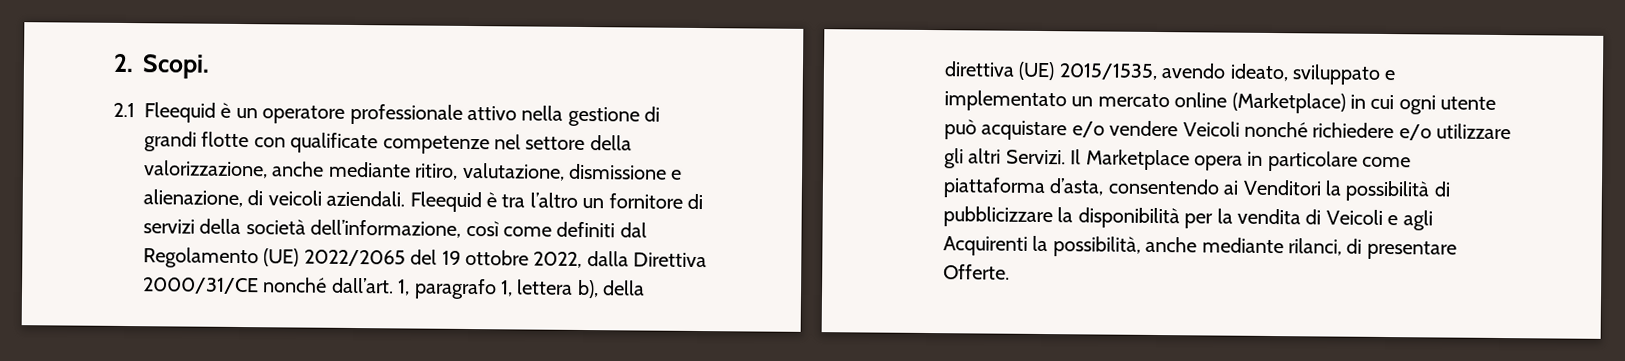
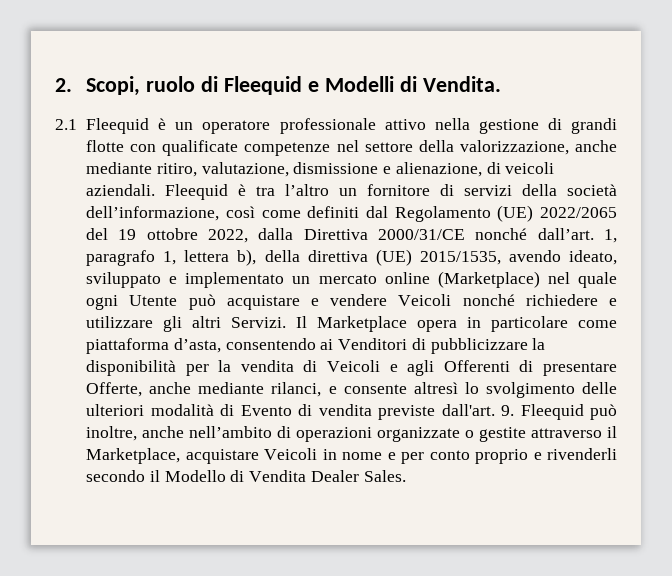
- 2. Scopi.
+ 2. Scopi, ruolo di Fleequid e Modelli di Vendita.
- 1, paragrafo 1, lettera b), della direttiva (UE) 2015/1535, avendo ideato, sviluppato e implementato un mercato online (Marketplace) in cui ogni utente può acquistare e/o vendere Veicoli nonché richiedere e/o utilizzare gli altri Servizi.
+ 1, paragrafo 1, lettera b), della direttiva (UE) 2015/1535, avendo ideato, sviluppato e implementato un mercato online (Marketplace) nel quale ogni Utente può acquistare e vendere Veicoli nonché richiedere e utilizzare gli altri Servizi.
- Il Marketplace opera in particolare come piattaforma d’asta, consentendo ai Venditori la possibilità di pubblicizzare la disponibilità per la vendita di Veicoli e agli Acquirenti la possibilità, anche mediante rilanci, di presentare Offerte.
+ Il Marketplace opera in particolare come piattaforma d’asta, consentendo ai Venditori di pubblicizzare la disponibilità per la vendita di Veicoli e agli Offerenti di presentare Offerte, anche mediante rilanci, e consente altresì lo svolgimento delle ulteriori modalità di Evento di vendita previste dall'art. 9. Fleequid può inoltre, anche nell’ambito di operazioni organizzate o gestite attraverso il Marketplace, acquistare Veicoli in nome e per conto proprio e rivenderli secondo il Modello di Vendita Dealer Sales.

